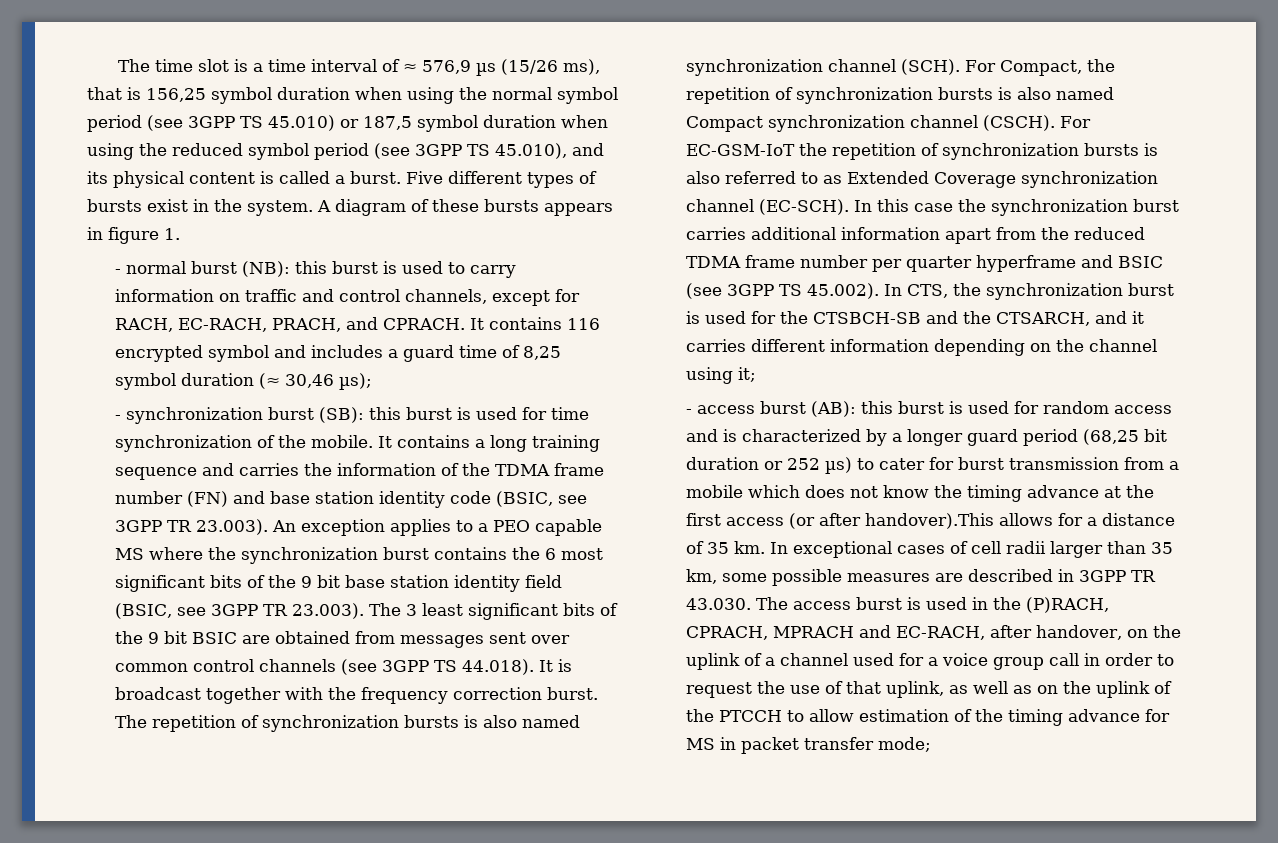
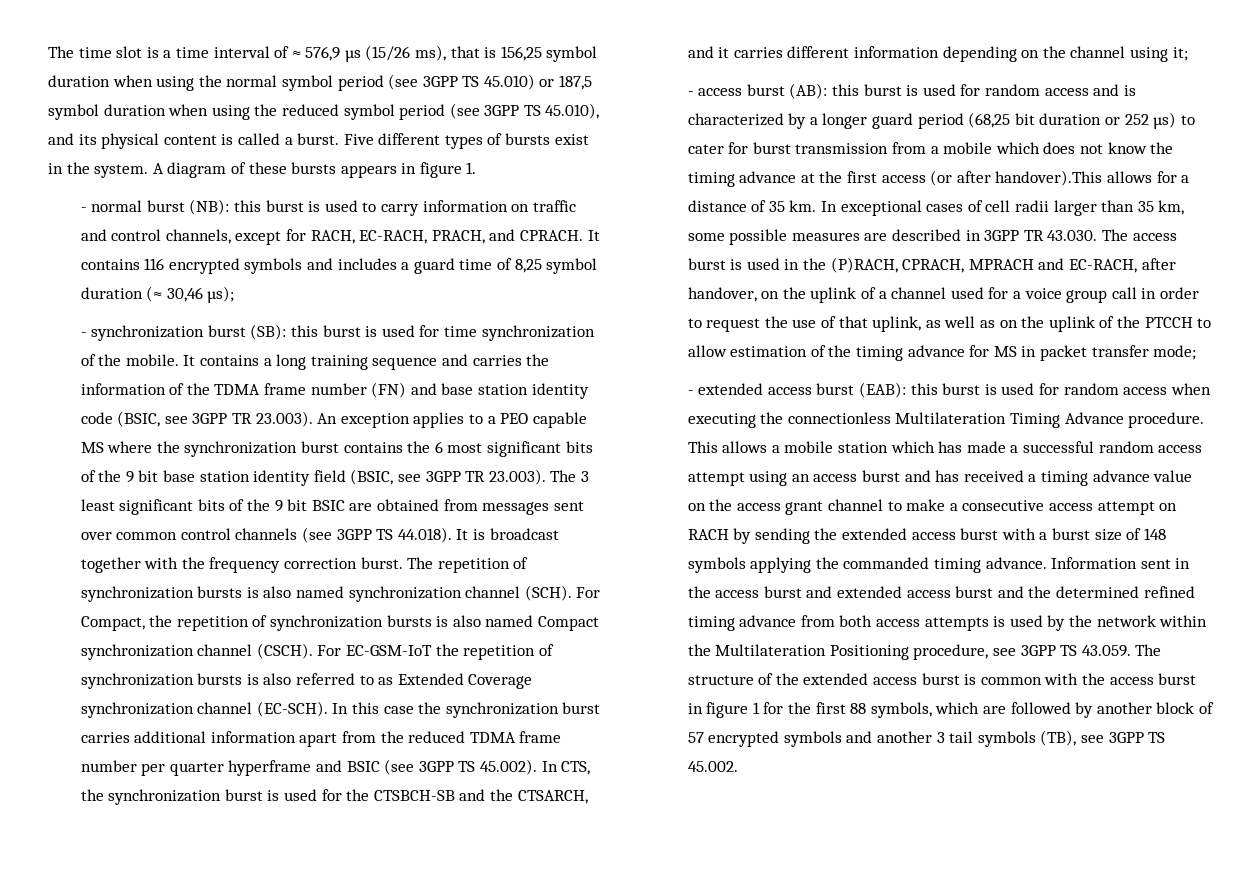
- It contains 116 encrypted symbol and includes a guard time of 8,25 symbol duration (≈ 30,46 µs);
+ It contains 116 encrypted symbols and includes a guard time of 8,25 symbol duration (≈ 30,46 µs);
+ - extended access burst (EAB): this burst is used for random access when executing the connectionless Multilateration Timing Advance procedure. This allows a mobile station which has made a successful random access attempt using an access burst and has received a timing advance value on the access grant channel to make a consecutive access attempt on RACH by sending the extended access burst with a burst size of 148 symbols applying the commanded timing advance. Information sent in the access burst and extended access burst and the determined refined timing advance from both access attempts is used by the network within the Multilateration Positioning procedure, see 3GPP TS 43.059. The structure of the extended access burst is common with the access burst in figure 1 for the first 88 symbols, which are followed by another block of 57 encrypted symbols and another 3 tail symbols (TB), see 3GPP TS 45.002.

